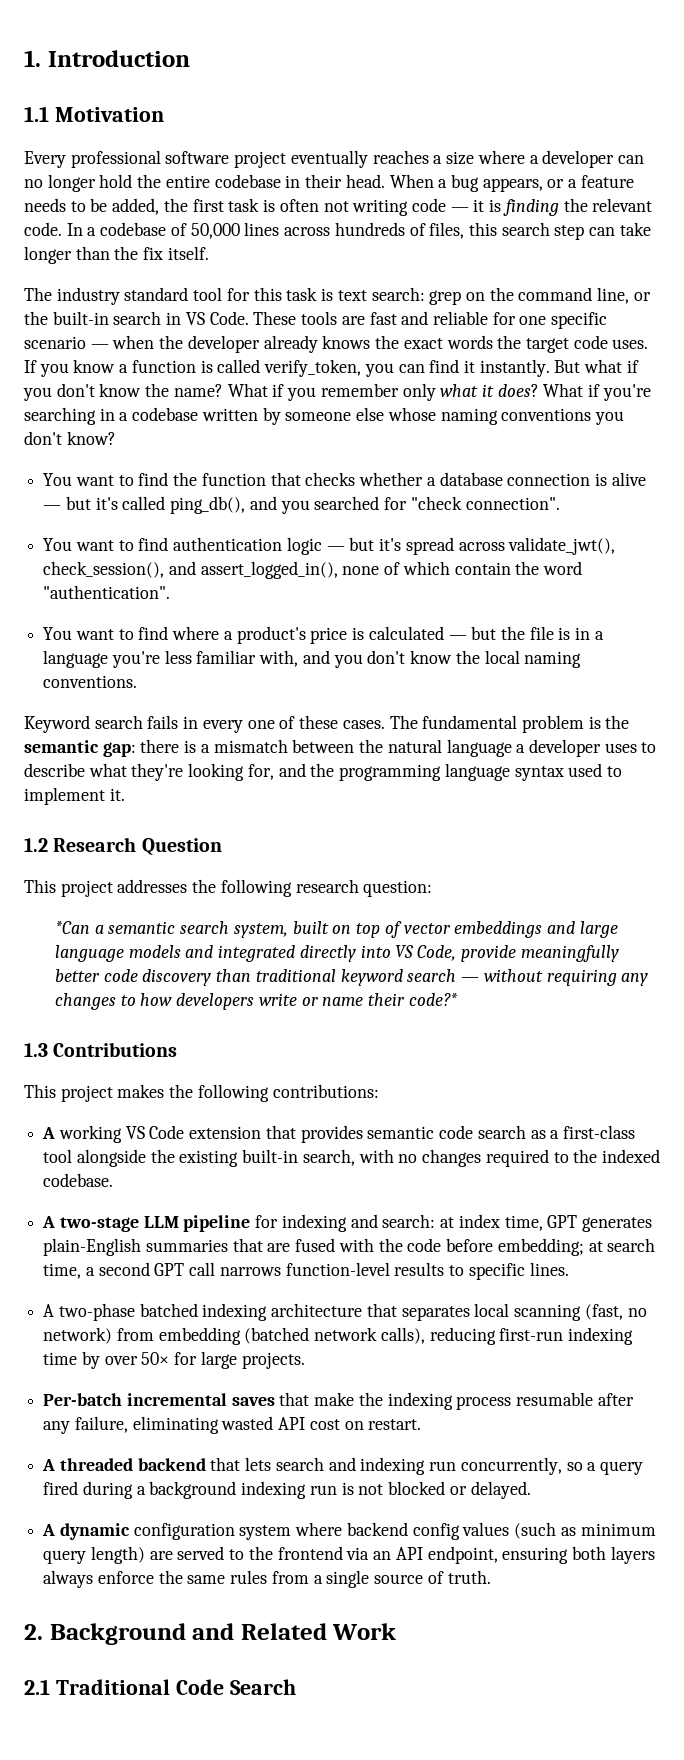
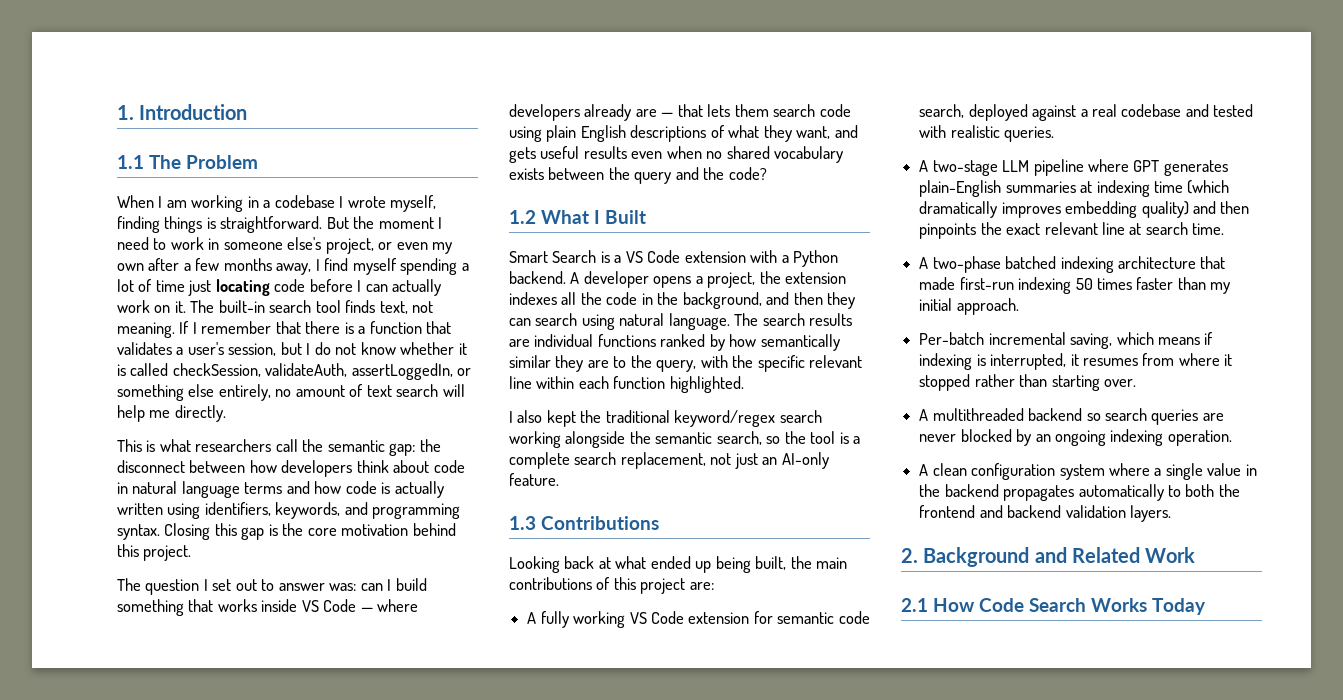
- 1.1 Motivation
- Every professional software project eventually reaches a size where a developer can no longer hold the entire codebase in their head. When a bug appears, or a feature needs to be added, the first task is often not writing code — it is finding the relevant code. In a codebase of 50,000 lines across hundreds of files, this search step can take longer than the fix itself.
- The industry standard tool for this task is text search: grep on the command line, or the built-in search in VS Code. These tools are fast and reliable for one specific scenario — when the developer already knows the exact words the target code uses. If you know a function is called verify_token, you can find it instantly. But what if you don't know the name? What if you remember only what it does? What if you're searching in a codebase written by someone else whose naming conventions you don't know?
- You want to find the function that checks whether a database connection is alive — but it's called ping_db(), and you searched for "check connection".
- You want to find authentication logic — but it's spread across validate_jwt(), check_session(), and assert_logged_in(), none of which contain the word "authentication".
- You want to find where a product's price is calculated — but the file is in a language you're less familiar with, and you don't know the local naming conventions.
- Keyword search fails in every one of these cases. The fundamental problem is the semantic gap: there is a mismatch between the natural language a developer uses to describe what they're looking for, and the programming language syntax used to implement it.
- 1.2 Research Question
- This project addresses the following research question:
- *Can a semantic search system, built on top of vector embeddings and large language models and integrated directly into VS Code, provide meaningfully better code discovery than traditional keyword search — without requiring any changes to how developers write or name their code?*
+ 1.1 The Problem
+ When I am working in a codebase I wrote myself, finding things is straightforward. But the moment I need to work in someone else's project, or even my own after a few months away, I find myself spending a lot of time just locating code before I can actually work on it. The built-in search tool finds text, not meaning. If I remember that there is a function that validates a user's session, but I do not know whether it is called checkSession, validateAuth, assertLoggedIn, or something else entirely, no amount of text search will help me directly.
+ This is what researchers call the semantic gap: the disconnect between how developers think about code in natural language terms and how code is actually written using identifiers, keywords, and programming syntax. Closing this gap is the core motivation behind this project.
+ The question I set out to answer was: can I build something that works inside VS Code — where developers already are — that lets them search code using plain English descriptions of what they want, and gets useful results even when no shared vocabulary exists between the query and the code?
+ 1.2 What I Built
+ Smart Search is a VS Code extension with a Python backend. A developer opens a project, the extension indexes all the code in the background, and then they can search using natural language. The search results are individual functions ranked by how semantically similar they are to the query, with the specific relevant line within each function highlighted.
+ I also kept the traditional keyword/regex search working alongside the semantic search, so the tool is a complete search replacement, not just an AI-only feature.
  1.3 Contributions
- This project makes the following contributions:
- A working VS Code extension that provides semantic code search as a first-class tool alongside the existing built-in search, with no changes required to the indexed codebase.
- A two-stage LLM pipeline for indexing and search: at index time, GPT generates plain-English summaries that are fused with the code before embedding; at search time, a second GPT call narrows function-level results to specific lines.
+ Looking back at what ended up being built, the main contributions of this project are:
+ A fully working VS Code extension for semantic code search, deployed against a real codebase and tested with realistic queries.
+ A two-stage LLM pipeline where GPT generates plain-English summaries at indexing time (which dramatically improves embedding quality) and then pinpoints the exact relevant line at search time.
- A two-phase batched indexing architecture that separates local scanning (fast, no network) from embedding (batched network calls), reducing first-run indexing time by over 50× for large projects.
- Per-batch incremental saves that make the indexing process resumable after any failure, eliminating wasted API cost on restart.
- A threaded backend that lets search and indexing run concurrently, so a query fired during a background indexing run is not blocked or delayed.
- A dynamic configuration system where backend config values (such as minimum query length) are served to the frontend via an API endpoint, ensuring both layers always enforce the same rules from a single source of truth.
+ A two-phase batched indexing architecture that made first-run indexing 50 times faster than my initial approach.
+ Per-batch incremental saving, which means if indexing is interrupted, it resumes from where it stopped rather than starting over.
+ A multithreaded backend so search queries are never blocked by an ongoing indexing operation.
+ A clean configuration system where a single value in the backend propagates automatically to both the frontend and backend validation layers.
- 2.1 Traditional Code Search
+ 2.1 How Code Search Works Today

